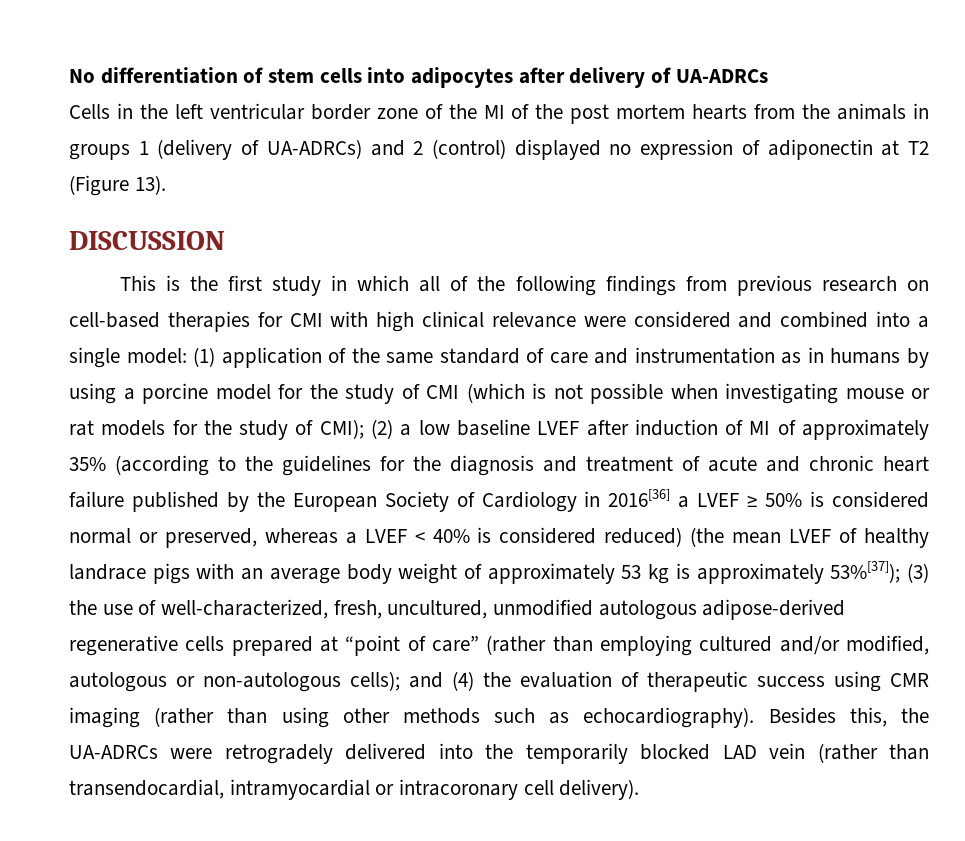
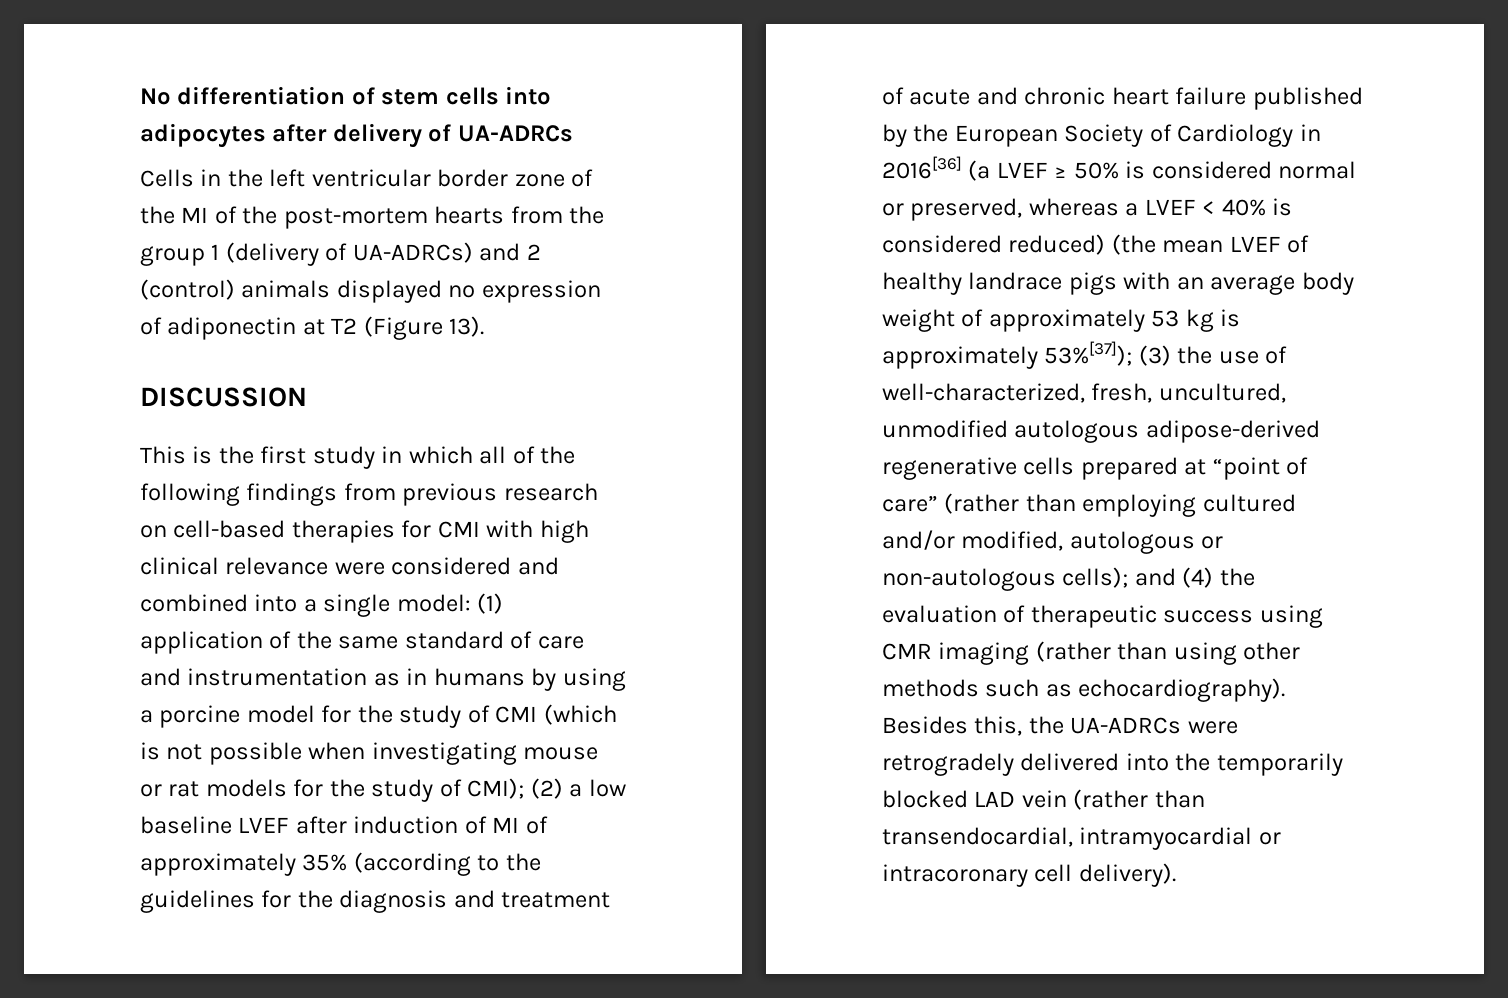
- Cells in the left ventricular border zone of the MI of the post mortem hearts from the animals in groups 1 (delivery of UA-ADRCs) and 2 (control) displayed no expression of adiponectin at T2 (Figure 13).
+ Cells in the left ventricular border zone of the MI of the post-mortem hearts from the group 1 (delivery of UA-ADRCs) and 2 (control) animals displayed no expression of adiponectin at T2 (Figure 13).
- (2) a low baseline LVEF after induction of MI of approximately 35% (according to the guidelines for the diagnosis and treatment of acute and chronic heart failure published by the European Society of Cardiology in 2016[36] a LVEF ≥ 50% is considered normal or preserved, whereas a LVEF < 40% is considered reduced) (the mean LVEF of healthy landrace pigs with an average body weight of approximately 53 kg is approximately 53%[37]);
+ (2) a low baseline LVEF after induction of MI of approximately 35% (according to the guidelines for the diagnosis and treatment of acute and chronic heart failure published by the European Society of Cardiology in 2016[36] (a LVEF ≥ 50% is considered normal or preserved, whereas a LVEF < 40% is considered reduced) (the mean LVEF of healthy landrace pigs with an average body weight of approximately 53 kg is approximately 53%[37]);

